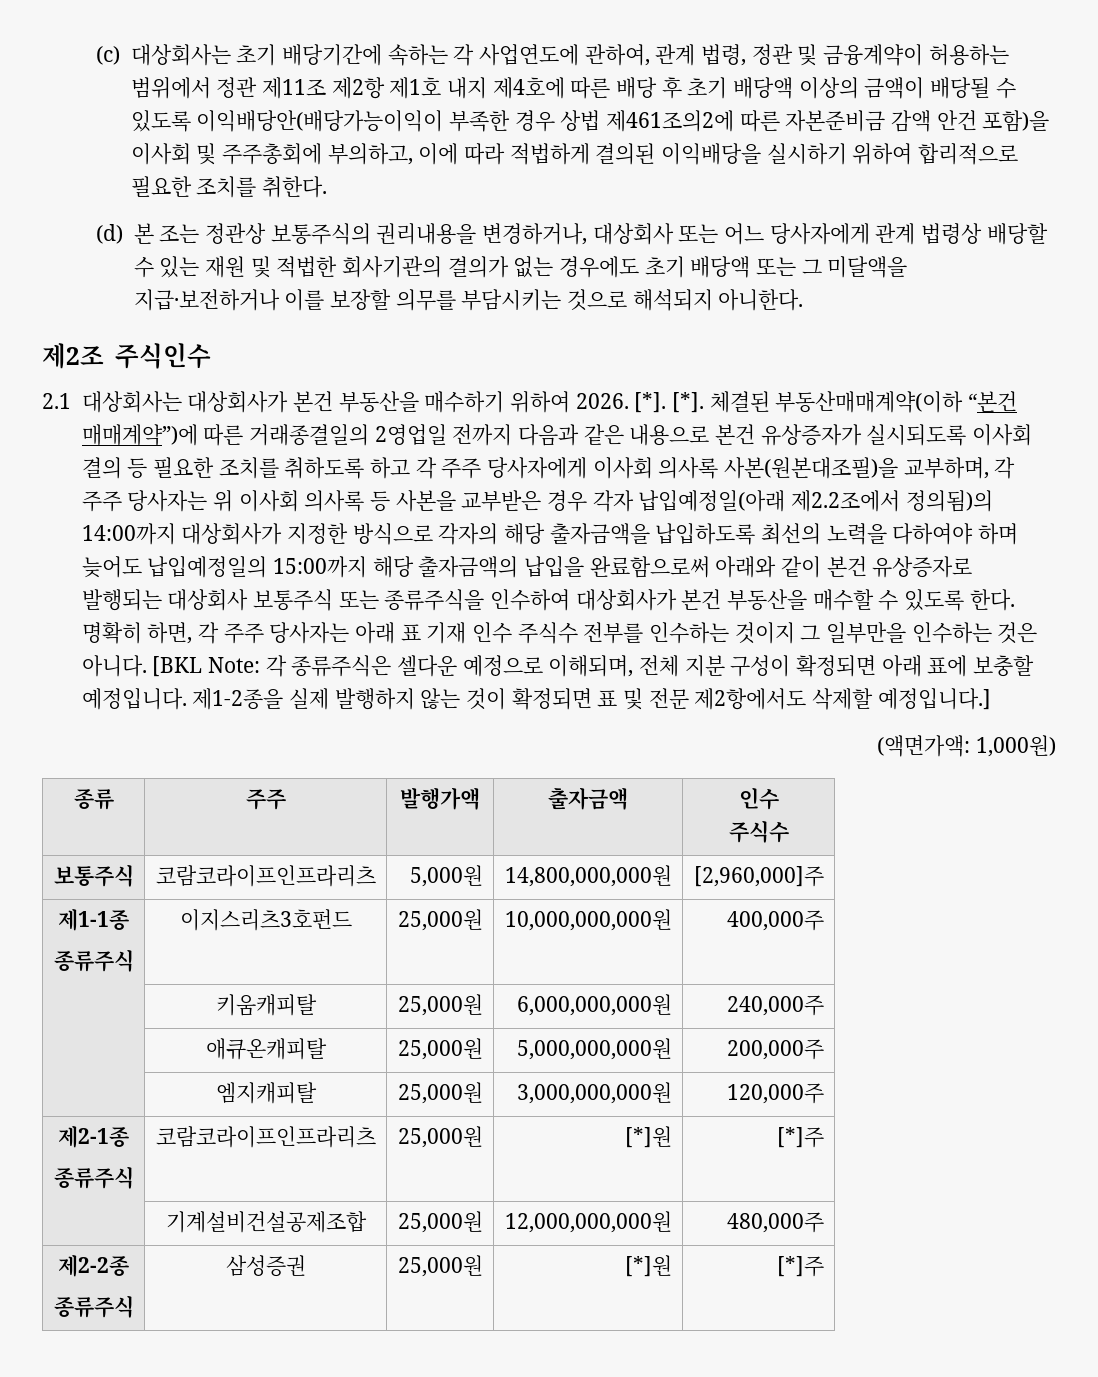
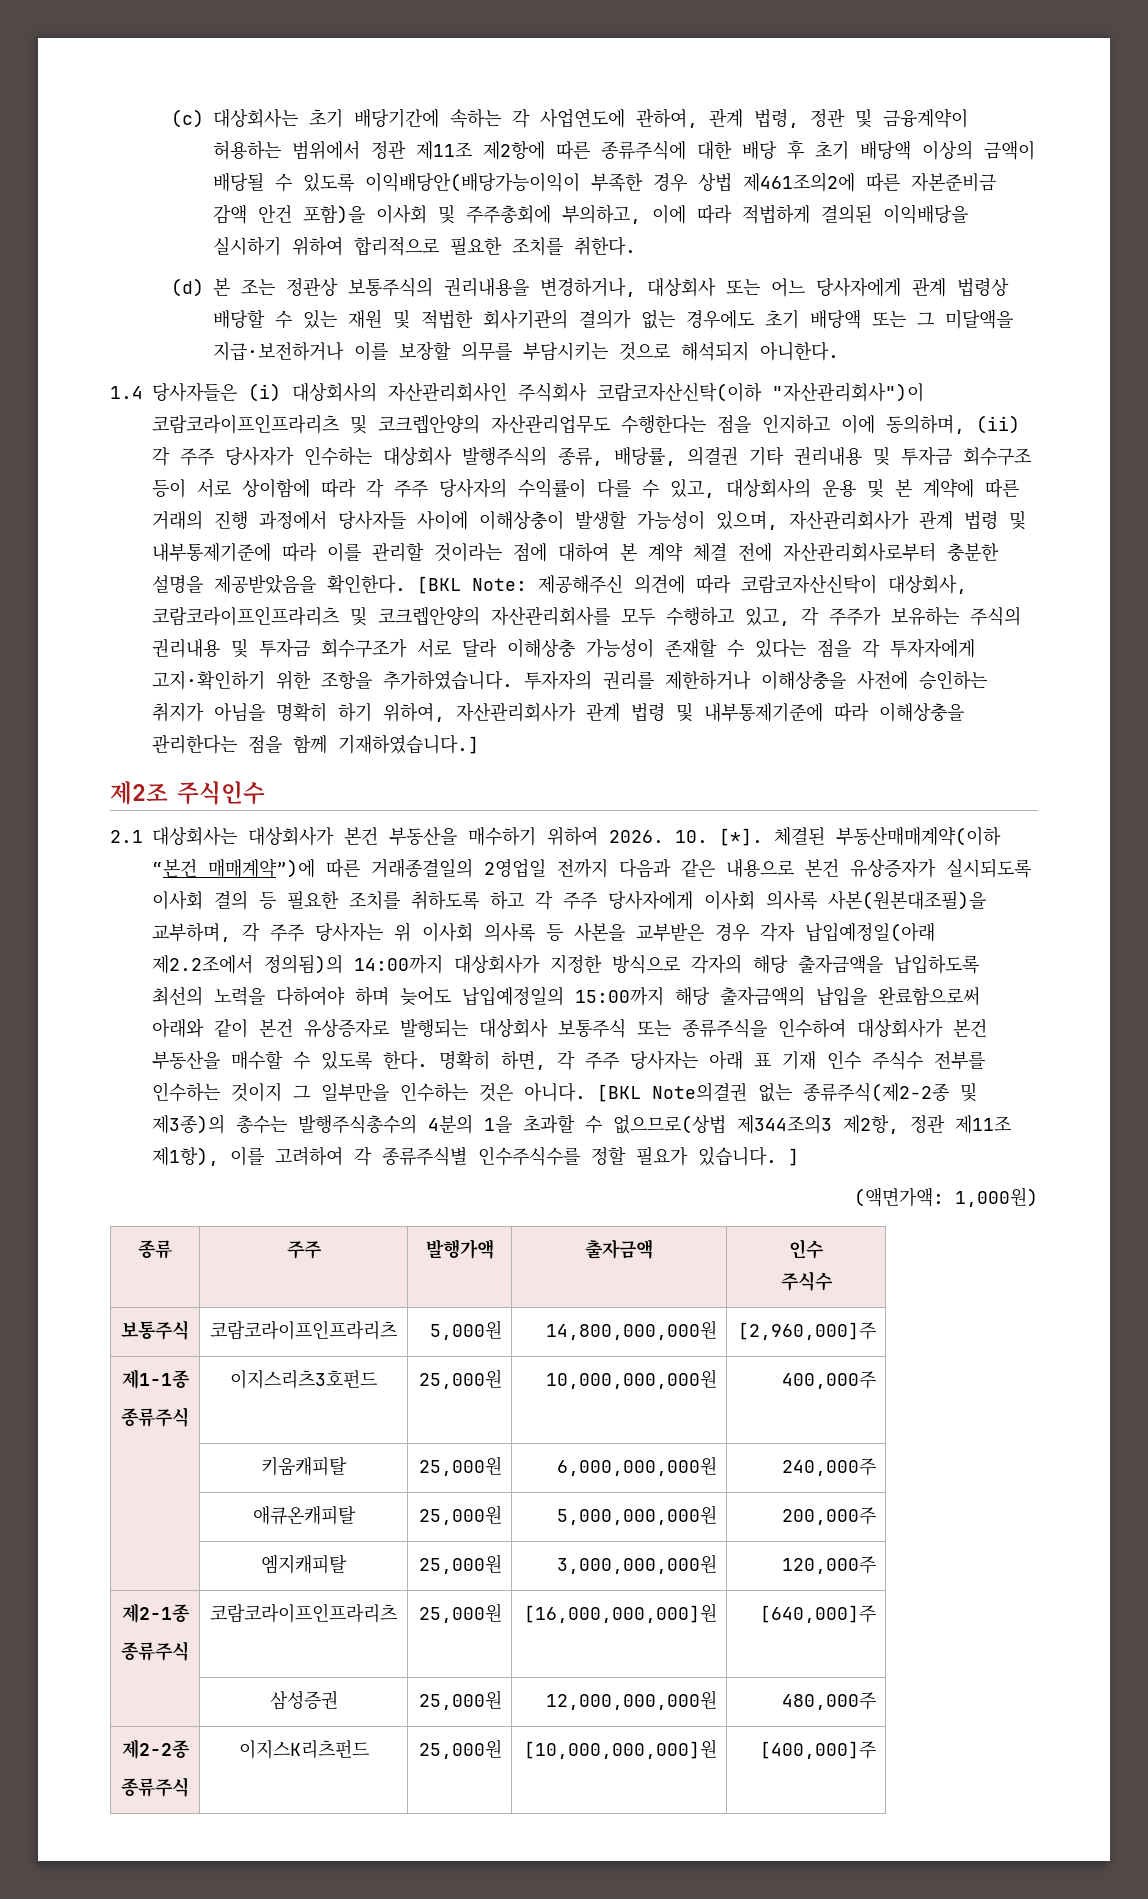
- (c) 대상회사는 초기 배당기간에 속하는 각 사업연도에 관하여, 관계 법령, 정관 및 금융계약이 허용하는 범위에서 정관 제11조 제2항 제1호 내지 제4호에 따른 배당 후 초기 배당액 이상의 금액이 배당될 수 있도록 이익배당안(배당가능이익이 부족한 경우 상법 제461조의2에 따른 자본준비금 감액 안건 포함)을 이사회 및 주주총회에 부의하고, 이에 따라 적법하게 결의된 이익배당을 실시하기 위하여 합리적으로 필요한 조치를 취한다.
+ (c) 대상회사는 초기 배당기간에 속하는 각 사업연도에 관하여, 관계 법령, 정관 및 금융계약이 허용하는 범위에서 정관 제11조 제2항에 따른 종류주식에 대한 배당 후 초기 배당액 이상의 금액이 배당될 수 있도록 이익배당안(배당가능이익이 부족한 경우 상법 제461조의2에 따른 자본준비금 감액 안건 포함)을 이사회 및 주주총회에 부의하고, 이에 따라 적법하게 결의된 이익배당을 실시하기 위하여 합리적으로 필요한 조치를 취한다.
+ 1.4 당사자들은 (i) 대상회사의 자산관리회사인 주식회사 코람코자산신탁(이하 "자산관리회사")이 코람코라이프인프라리츠 및 코크렙안양의 자산관리업무도 수행한다는 점을 인지하고 이에 동의하며, (ii) 각 주주 당사자가 인수하는 대상회사 발행주식의 종류, 배당률, 의결권 기타 권리내용 및 투자금 회수구조 등이 서로 상이함에 따라 각 주주 당사자의 수익률이 다를 수 있고, 대상회사의 운용 및 본 계약에 따른 거래의 진행 과정에서 당사자들 사이에 이해상충이 발생할 가능성이 있으며, 자산관리회사가 관계 법령 및 내부통제기준에 따라 이를 관리할 것이라는 점에 대하여 본 계약 체결 전에 자산관리회사로부터 충분한 설명을 제공받았음을 확인한다. [BKL Note: 제공해주신 의견에 따라 코람코자산신탁이 대상회사, 코람코라이프인프라리츠 및 코크렙안양의 자산관리회사를 모두 수행하고 있고, 각 주주가 보유하는 주식의 권리내용 및 투자금 회수구조가 서로 달라 이해상충 가능성이 존재할 수 있다는 점을 각 투자자에게 고지·확인하기 위한 조항을 추가하였습니다. 투자자의 권리를 제한하거나 이해상충을 사전에 승인하는 취지가 아님을 명확히 하기 위하여, 자산관리회사가 관계 법령 및 내부통제기준에 따라 이해상충을 관리한다는 점을 함께 기재하였습니다.]
- [*]. [*].
+ 10. [*].
- [BKL Note: 각 종류주식은 셀다운 예정으로 이해되며, 전체 지분 구성이 확정되면 아래 표에 보충할 예정입니다. 제1-2종을 실제 발행하지 않는 것이 확정되면 표 및 전문 제2항에서도 삭제할 예정입니다.]
+ [BKL Note의결권 없는 종류주식(제2-2종 및 제3종)의 총수는 발행주식총수의 4분의 1을 초과할 수 없으므로(상법 제344조의3 제2항, 정관 제11조 제1항), 이를 고려하여 각 종류주식별 인수주식수를 정할 필요가 있습니다. ]
  제2-1종
- 종류주식 | 코람코라이프인프라리츠 | 25,000원 | [*]원 | [*]주
- | 기계설비건설공제조합 | 25,000원 | 12,000,000,000원 | 480,000주
+ 종류주식 | 코람코라이프인프라리츠 | 25,000원 | [16,000,000,000]원 | [640,000]주
+ | 삼성증권 | 25,000원 | 12,000,000,000원 | 480,000주
  제2-2종
- 종류주식 | 삼성증권 | 25,000원 | [*]원 | [*]주
+ 종류주식 | 이지스K리츠펀드 | 25,000원 | [10,000,000,000]원 | [400,000]주

